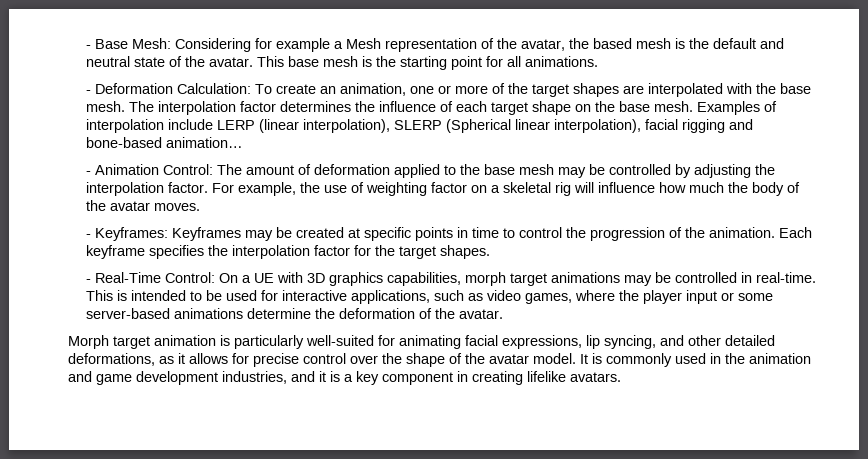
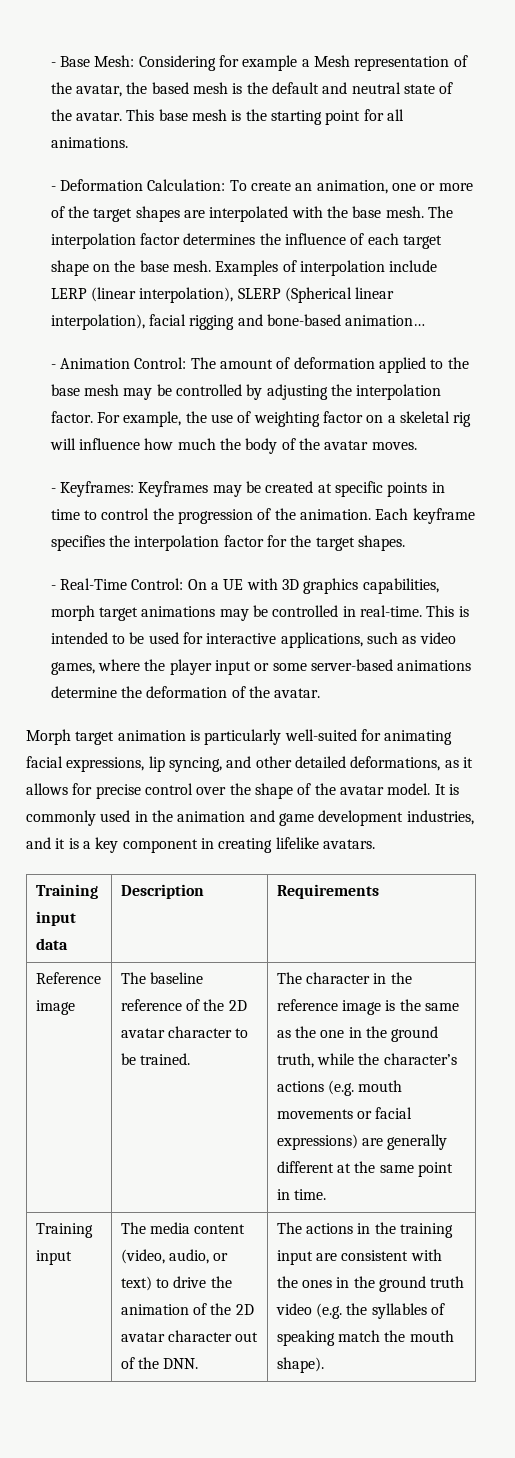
+ Training input data | Description | Requirements
+ Reference image | The baseline reference of the 2D avatar character to be trained. | The character in the reference image is the same as the one in the ground truth, while the character’s actions (e.g. mouth movements or facial expressions) are generally different at the same point in time.
+ Training input | The media content (video, audio, or text) to drive the animation of the 2D avatar character out of the DNN. | The actions in the training input are consistent with the ones in the ground truth video (e.g. the syllables of speaking match the mouth shape).

